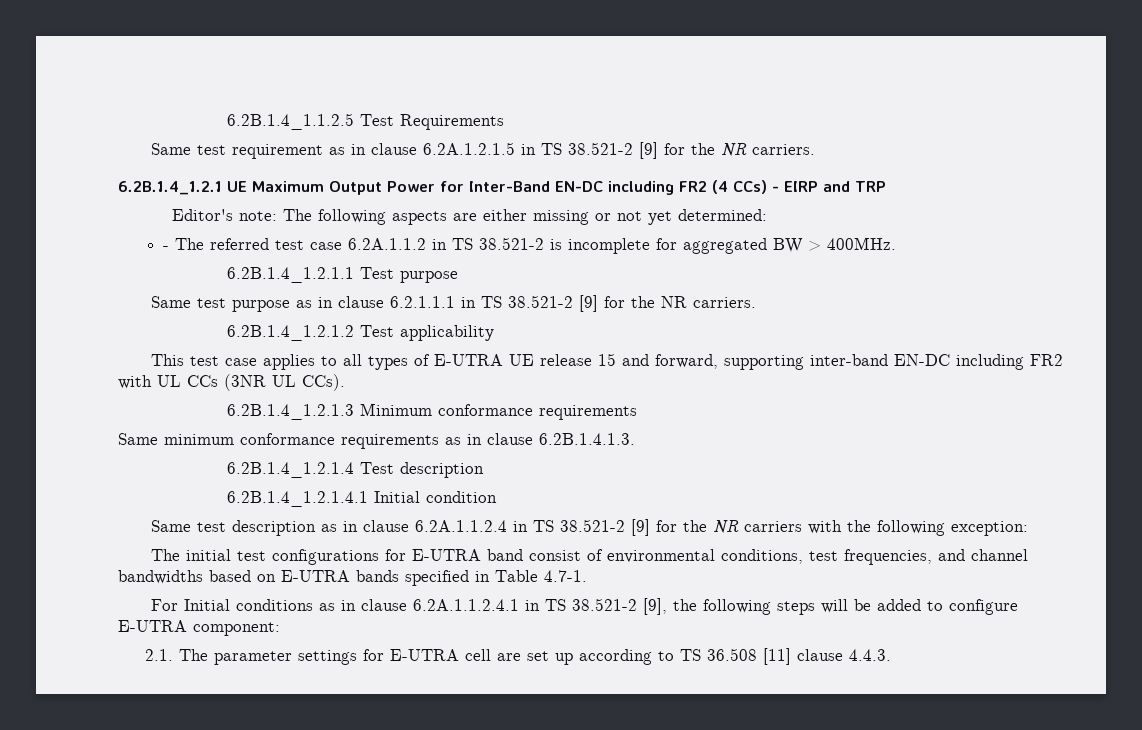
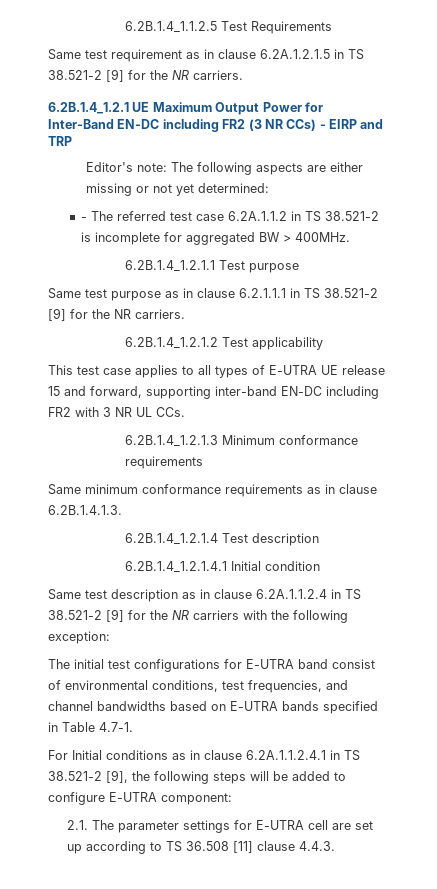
- 6.2B.1.4_1.2.1 UE Maximum Output Power for Inter-Band EN-DC including FR2 (4 CCs) - EIRP and TRP
+ 6.2B.1.4_1.2.1 UE Maximum Output Power for Inter-Band EN-DC including FR2 (3 NR CCs) - EIRP and TRP
- This test case applies to all types of E-UTRA UE release 15 and forward, supporting inter-band EN-DC including FR2 with UL CCs (3NR UL CCs).
+ This test case applies to all types of E-UTRA UE release 15 and forward, supporting inter-band EN-DC including FR2 with 3 NR UL CCs.

